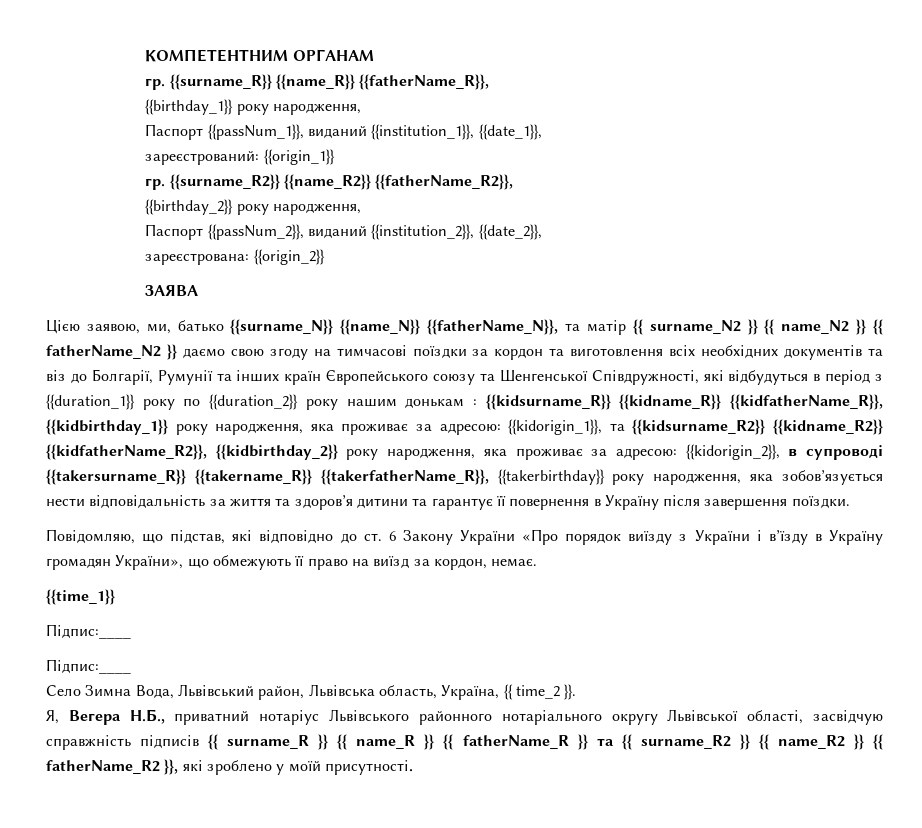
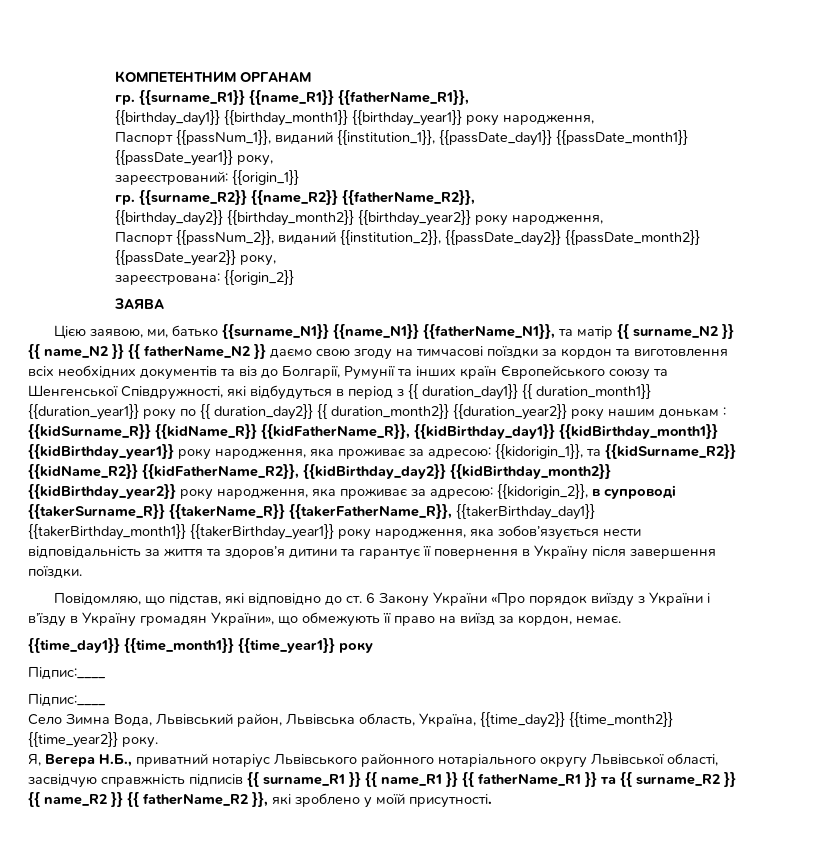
- {{surname_R}} {{name_R}} {{fatherName_R}},
- {{birthday_1}} року народження,
+ {{surname_R1}} {{name_R1}} {{fatherName_R1}},
+ {{birthday_day1}} {{birthday_month1}} {{birthday_year1}} року народження,
- Паспорт {{passNum_1}}, виданий {{institution_1}}, {{date_1}},
+ Паспорт {{passNum_1}}, виданий {{institution_1}}, {{passDate_day1}} {{passDate_month1}} {{passDate_year1}} року,
- {{birthday_2}} року народження,
+ {{birthday_day2}} {{birthday_month2}} {{birthday_year2}} року народження,
- Паспорт {{passNum_2}}, виданий {{institution_2}}, {{date_2}},
+ Паспорт {{passNum_2}}, виданий {{institution_2}}, {{passDate_day2}} {{passDate_month2}} {{passDate_year2}} року,
- Цією заявою, ми, батько {{surname_N}} {{name_N}} {{fatherName_N}}, та матір {{ surname_N2 }} {{ name_N2 }} {{ fatherName_N2 }} даємо свою згоду на тимчасові поїздки за кордон та виготовлення всіх необхідних документів та віз до Болгарії, Румунії та інших країн Європейського союзу та Шенгенської Співдружності, які відбудуться в період з {{duration_1}} року по {{duration_2}} року нашим донькам : {{kidsurname_R}} {{kidname_R}} {{kidfatherName_R}}, {{kidbirthday_1}} року народження, яка проживає за адресою:
+ Цією заявою, ми, батько {{surname_N1}} {{name_N1}} {{fatherName_N1}}, та матір {{ surname_N2 }} {{ name_N2 }} {{ fatherName_N2 }} даємо свою згоду на тимчасові поїздки за кордон та виготовлення всіх необхідних документів та віз до Болгарії, Румунії та інших країн Європейського союзу та Шенгенської Співдружності, які відбудуться в період з {{ duration_day1}} {{ duration_month1}} {{duration_year1}} року по {{ duration_day2}} {{ duration_month2}} {{duration_year2}} року нашим донькам : {{kidSurname_R}} {{kidName_R}} {{kidFatherName_R}}, {{kidBirthday_day1}} {{kidBirthday_month1}} {{kidBirthday_year1}} року народження, яка проживає за адресою:
- {{kidorigin_1}}, та {{kidsurname_R2}} {{kidname_R2}} {{kidfatherName_R2}}, {{kidbirthday_2}} року народження, яка проживає за адресою:
+ {{kidorigin_1}}, та {{kidSurname_R2}} {{kidName_R2}} {{kidFatherName_R2}}, {{kidBirthday_day2}} {{kidBirthday_month2}} {{kidBirthday_year2}} року народження, яка проживає за адресою:
- {{kidorigin_2}}, в супроводі {{takersurname_R}} {{takername_R}} {{takerfatherName_R}}, {{takerbirthday}} року народження, яка зобов’язується нести відповідальність за життя та здоров’я дитини та гарантує її повернення в Україну після завершення поїздки.
+ {{kidorigin_2}}, в супроводі {{takerSurname_R}} {{takerName_R}} {{takerFatherName_R}}, {{takerBirthday_day1}} {{takerBirthday_month1}} {{takerBirthday_year1}} року народження, яка зобов’язується нести відповідальність за життя та здоров’я дитини та гарантує її повернення в Україну після завершення поїздки.
- {{time_1}}
+ {{time_day1}} {{time_month1}} {{time_year1}} року
- Село Зимна Вода, Львівський район, Львівська область, Україна, {{ time_2 }}.
+ Село Зимна Вода, Львівський район, Львівська область, Україна, {{time_day2}} {{time_month2}} {{time_year2}} року.
- Я, Вегера Н.Б., приватний нотаріус Львівського районного нотаріального округу Львівської області, засвідчую справжність підписів {{ surname_R }} {{ name_R }} {{ fatherName_R }} та {{ surname_R2 }} {{ name_R2 }} {{ fatherName_R2 }}, які зроблено у моїй присутності.
+ Я, Вегера Н.Б., приватний нотаріус Львівського районного нотаріального округу Львівської області, засвідчую справжність підписів {{ surname_R1 }} {{ name_R1 }} {{ fatherName_R1 }} та {{ surname_R2 }} {{ name_R2 }} {{ fatherName_R2 }}, які зроблено у моїй присутності.

